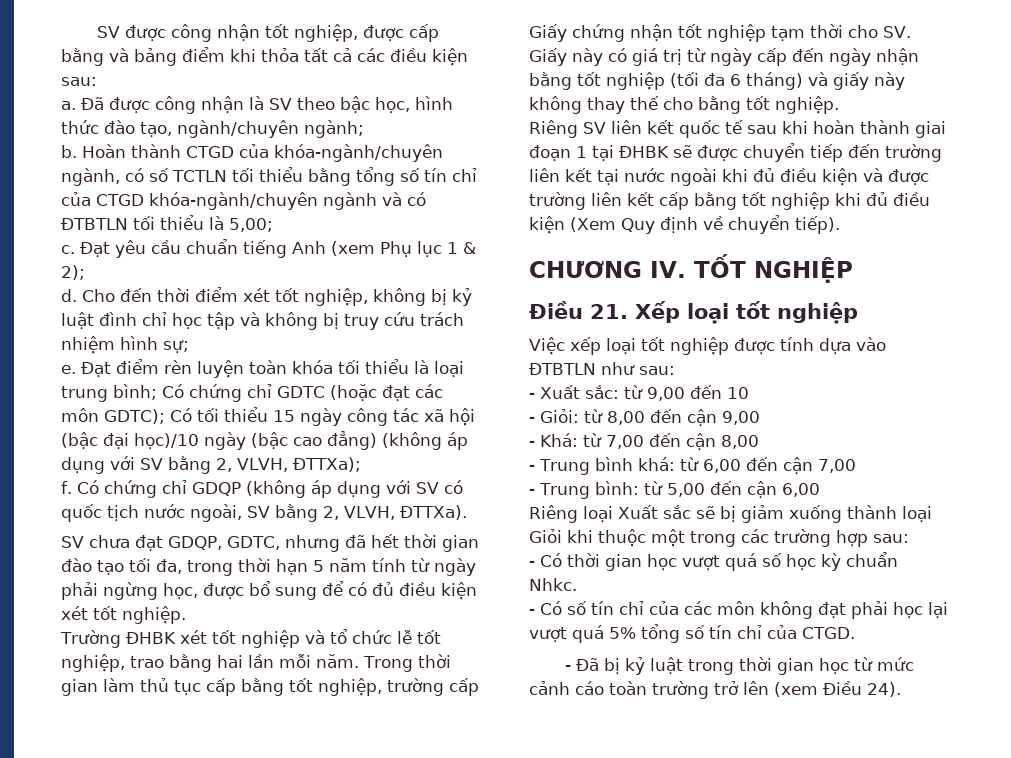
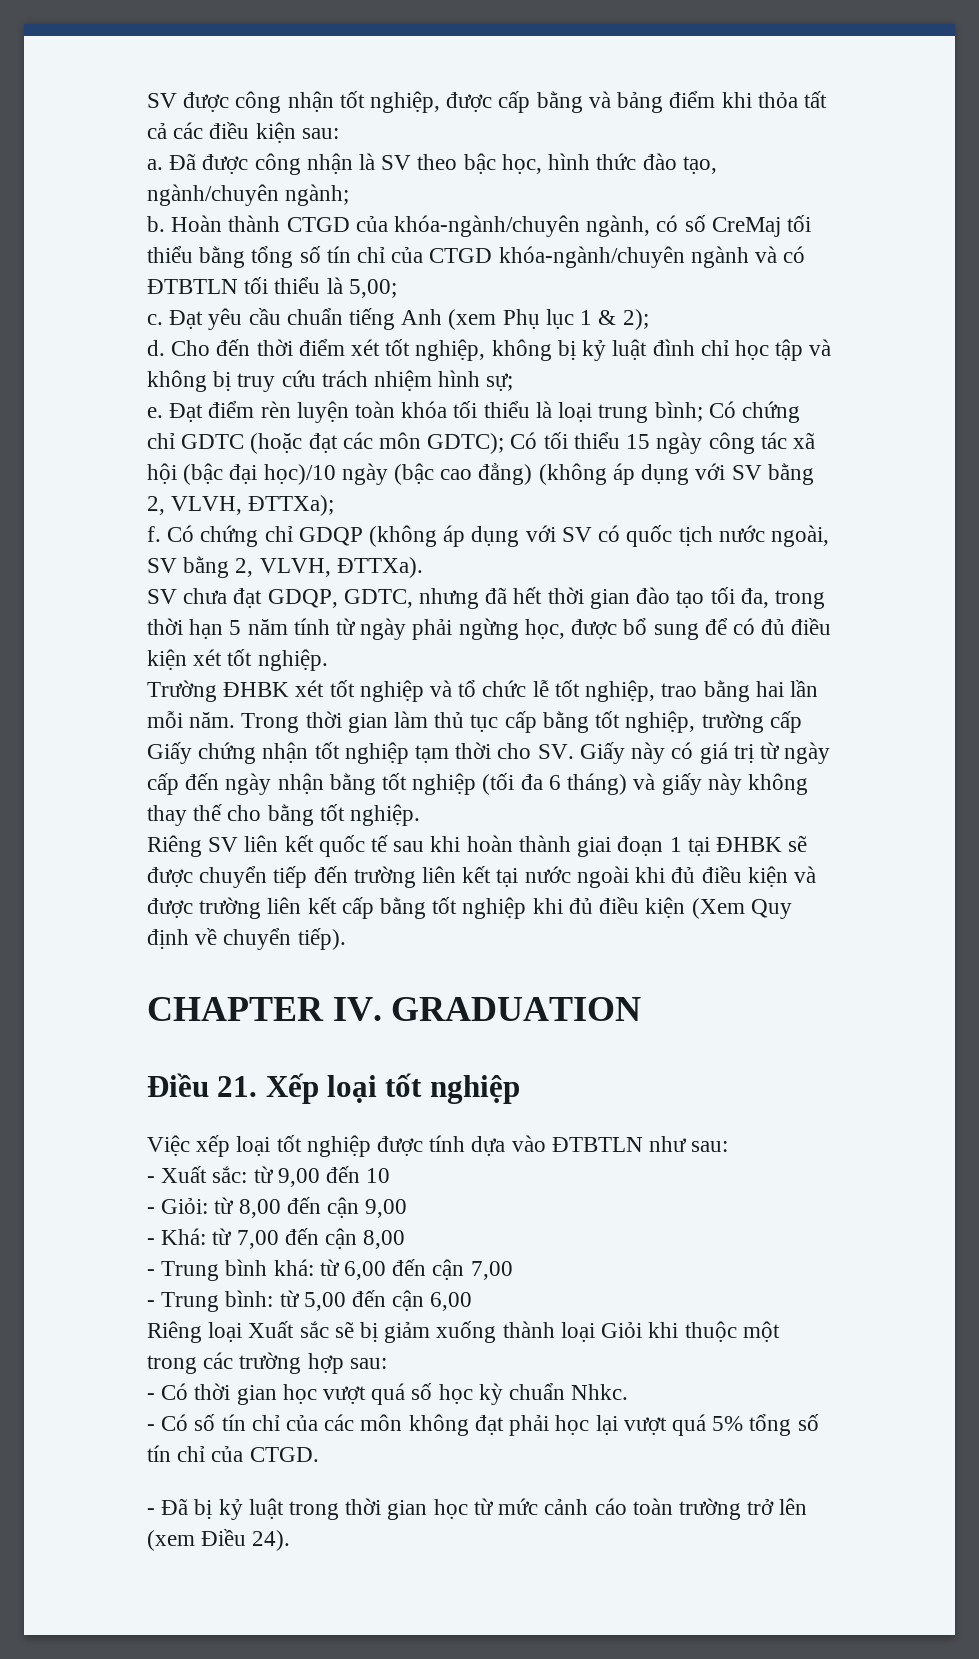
- Hoàn thành CTGD của khóa-ngành/chuyên ngành, có số TCTLN tối thiểu bằng tổng số tín chỉ của CTGD khóa-ngành/chuyên ngành và có ĐTBTLN tối thiểu là 5,00;
+ Hoàn thành CTGD của khóa-ngành/chuyên ngành, có số CreMaj tối thiểu bằng tổng số tín chỉ của CTGD khóa-ngành/chuyên ngành và có ĐTBTLN tối thiểu là 5,00;
- CHƯƠNG IV. TỐT NGHIỆP
+ CHAPTER IV. GRADUATION

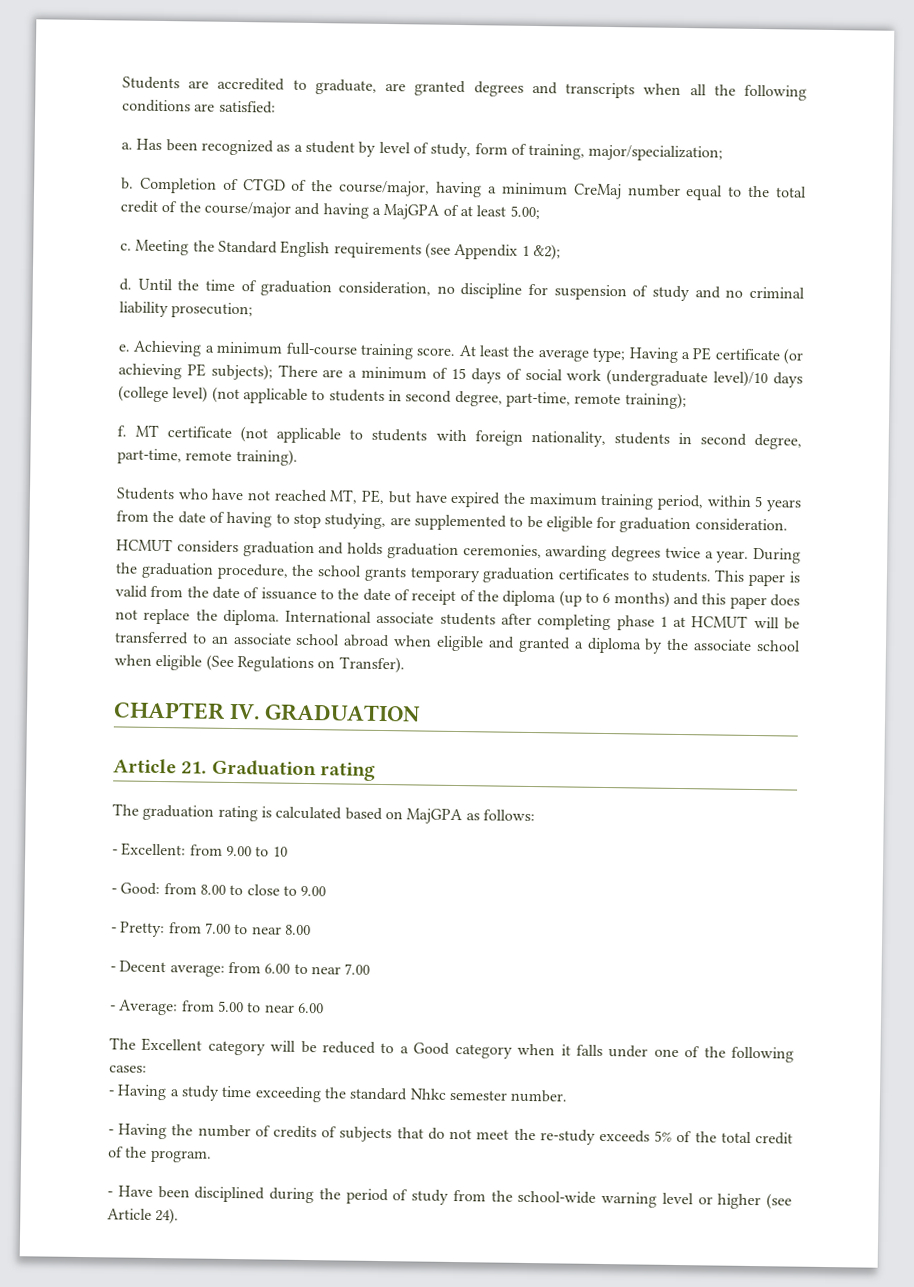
- SV được công nhận tốt nghiệp, được cấp bằng và bảng điểm khi thỏa tất cả các điều kiện sau:
- a. Đã được công nhận là SV theo bậc học, hình thức đào tạo, ngành/chuyên ngành;
- b. Hoàn thành CTGD của khóa-ngành/chuyên ngành, có số CreMaj tối thiểu bằng tổng số tín chỉ của CTGD khóa-ngành/chuyên ngành và có ĐTBTLN tối thiểu là 5,00;
- c. Đạt yêu cầu chuẩn tiếng Anh (xem Phụ lục 1 & 2);
- d. Cho đến thời điểm xét tốt nghiệp, không bị kỷ luật đình chỉ học tập và không bị truy cứu trách nhiệm hình sự;
- e. Đạt điểm rèn luyện toàn khóa tối thiểu là loại trung bình; Có chứng chỉ GDTC (hoặc đạt các môn GDTC); Có tối thiểu 15 ngày công tác xã hội (bậc đại học)/10 ngày (bậc cao đẳng) (không áp dụng với SV bằng 2, VLVH, ĐTTXa);
- f. Có chứng chỉ GDQP (không áp dụng với SV có quốc tịch nước ngoài, SV bằng 2, VLVH, ĐTTXa).
- SV chưa đạt GDQP, GDTC, nhưng đã hết thời gian đào tạo tối đa, trong thời hạn 5 năm tính từ ngày phải ngừng học, được bổ sung để có đủ điều kiện xét tốt nghiệp.
- Trường ĐHBK xét tốt nghiệp và tổ chức lễ tốt nghiệp, trao bằng hai lần mỗi năm. Trong thời gian làm thủ tục cấp bằng tốt nghiệp, trường cấp Giấy chứng nhận tốt nghiệp tạm thời cho SV. Giấy này có giá trị từ ngày cấp đến ngày nhận bằng tốt nghiệp (tối đa 6 tháng) và giấy này không thay thế cho bằng tốt nghiệp.
- Riêng SV liên kết quốc tế sau khi hoàn thành giai đoạn 1 tại ĐHBK sẽ được chuyển tiếp đến trường liên kết tại nước ngoài khi đủ điều kiện và được trường liên kết cấp bằng tốt nghiệp khi đủ điều kiện (Xem Quy định về chuyển tiếp).
+ Students are accredited to graduate, are granted degrees and transcripts when all the following conditions are satisfied:
+ a. Has been recognized as a student by level of study, form of training, major/specialization;
+ b. Completion of CTGD of the course/major, having a minimum CreMaj number equal to the total credit of the course/major and having a MajGPA of at least 5.00;
+ c. Meeting the Standard English requirements (see Appendix 1 &2);
+ d. Until the time of graduation consideration, no discipline for suspension of study and no criminal liability prosecution;
+ e. Achieving a minimum full-course training score. At least the average type; Having a PE certificate (or achieving PE subjects); There are a minimum of 15 days of social work (undergraduate level)/10 days (college level) (not applicable to students in second degree, part-time, remote training);
+ f. MT certificate (not applicable to students with foreign nationality, students in second degree, part-time, remote training).
+ Students who have not reached MT, PE, but have expired the maximum training period, within 5 years from the date of having to stop studying, are supplemented to be eligible for graduation consideration.
+ HCMUT considers graduation and holds graduation ceremonies, awarding degrees twice a year. During the graduation procedure, the school grants temporary graduation certificates to students. This paper is valid from the date of issuance to the date of receipt of the diploma (up to 6 months) and this paper does not replace the diploma. International associate students after completing phase 1 at HCMUT will be transferred to an associate school abroad when eligible and granted a diploma by the associate school when eligible (See Regulations on Transfer).
  CHAPTER IV. GRADUATION
- Điều 21. Xếp loại tốt nghiệp
- Việc xếp loại tốt nghiệp được tính dựa vào ĐTBTLN như sau:
- - Xuất sắc: từ 9,00 đến 10
- - Giỏi: từ 8,00 đến cận 9,00
- - Khá: từ 7,00 đến cận 8,00
- - Trung bình khá: từ 6,00 đến cận 7,00
- - Trung bình: từ 5,00 đến cận 6,00
- Riêng loại Xuất sắc sẽ bị giảm xuống thành loại Giỏi khi thuộc một trong các trường hợp sau:
- - Có thời gian học vượt quá số học kỳ chuẩn Nhkc.
- - Có số tín chỉ của các môn không đạt phải học lại vượt quá 5% tổng số tín chỉ của CTGD.
- - Đã bị kỷ luật trong thời gian học từ mức cảnh cáo toàn trường trở lên (xem Điều 24).
+ Article 21. Graduation rating
+ The graduation rating is calculated based on MajGPA as follows:
+ - Excellent: from 9.00 to 10
+ - Good: from 8.00 to close to 9.00
+ - Pretty: from 7.00 to near 8.00
+ - Decent average: from 6.00 to near 7.00
+ - Average: from 5.00 to near 6.00
+ The Excellent category will be reduced to a Good category when it falls under one of the following cases:
+ - Having a study time exceeding the standard Nhkc semester number.
+ - Having the number of credits of subjects that do not meet the re-study exceeds 5% of the total credit of the program.
+ - Have been disciplined during the period of study from the school-wide warning level or higher (see Article 24).

